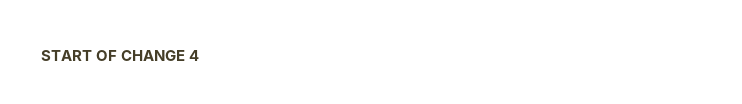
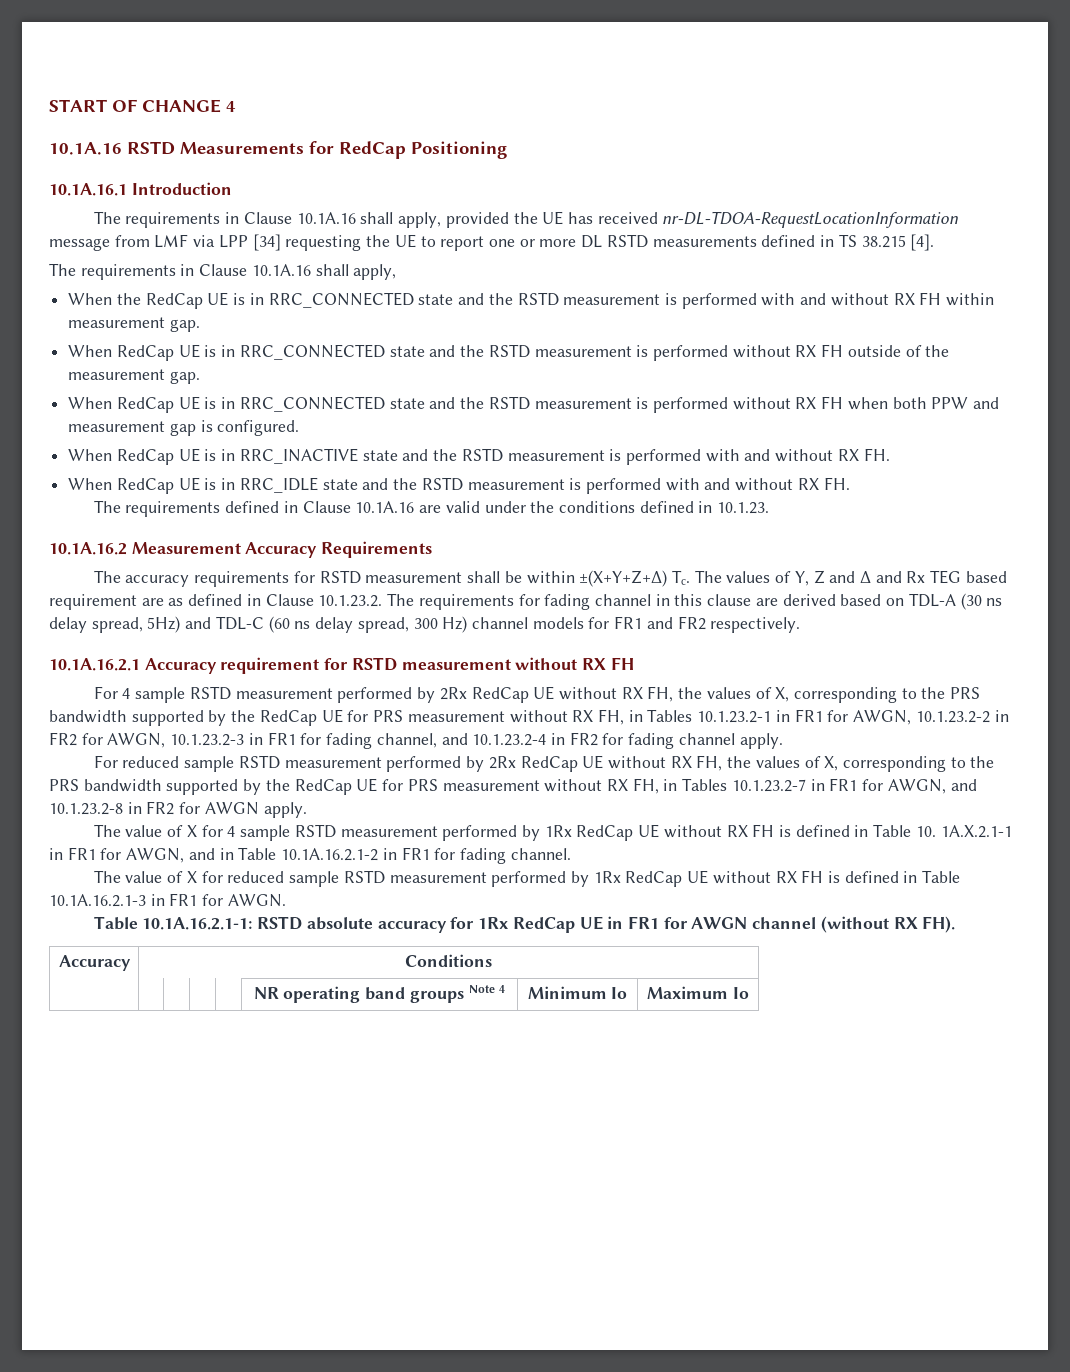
+ 10.1A.16 RSTD Measurements for RedCap Positioning
+ 10.1A.16.1 Introduction
+ The requirements in Clause 10.1A.16 shall apply, provided the UE has received nr-DL-TDOA-RequestLocationInformation message from LMF via LPP [34] requesting the UE to report one or more DL RSTD measurements defined in TS 38.215 [4].
+ The requirements in Clause 10.1A.16 shall apply,
+ When the RedCap UE is in RRC_CONNECTED state and the RSTD measurement is performed with and without RX FH within measurement gap.
+ When RedCap UE is in RRC_CONNECTED state and the RSTD measurement is performed without RX FH outside of the measurement gap.
+ When RedCap UE is in RRC_CONNECTED state and the RSTD measurement is performed without RX FH when both PPW and measurement gap is configured.
+ When RedCap UE is in RRC_INACTIVE state and the RSTD measurement is performed with and without RX FH.
+ When RedCap UE is in RRC_IDLE state and the RSTD measurement is performed with and without RX FH.
+ The requirements defined in Clause 10.1A.16 are valid under the conditions defined in 10.1.23.
+ 10.1A.16.2 Measurement Accuracy Requirements
+ The accuracy requirements for RSTD measurement shall be within ±(X+Y+Z+Δ) Tc. The values of Y, Z and Δ and Rx TEG based requirement are as defined in Clause 10.1.23.2. The requirements for fading channel in this clause are derived based on TDL-A (30 ns delay spread, 5Hz) and TDL-C (60 ns delay spread, 300 Hz) channel models for FR1 and FR2 respectively.
+ 10.1A.16.2.1 Accuracy requirement for RSTD measurement without RX FH
+ For 4 sample RSTD measurement performed by 2Rx RedCap UE without RX FH, the values of X, corresponding to the PRS bandwidth supported by the RedCap UE for PRS measurement without RX FH, in Tables 10.1.23.2-1 in FR1 for AWGN, 10.1.23.2-2 in FR2 for AWGN, 10.1.23.2-3 in FR1 for fading channel, and 10.1.23.2-4 in FR2 for fading channel apply.
+ For reduced sample RSTD measurement performed by 2Rx RedCap UE without RX FH, the values of X, corresponding to the PRS bandwidth supported by the RedCap UE for PRS measurement without RX FH, in Tables 10.1.23.2-7 in FR1 for AWGN, and 10.1.23.2-8 in FR2 for AWGN apply.
+ The value of X for 4 sample RSTD measurement performed by 1Rx RedCap UE without RX FH is defined in Table 10. 1A.X.2.1-1 in FR1 for AWGN, and in Table 10.1A.16.2.1-2 in FR1 for fading channel.
+ The value of X for reduced sample RSTD measurement performed by 1Rx RedCap UE without RX FH is defined in Table 10.1A.16.2.1-3 in FR1 for AWGN.
+ Table 10.1A.16.2.1-1: RSTD absolute accuracy for 1Rx RedCap UE in FR1 for AWGN channel (without RX FH).
+ Accuracy | Conditions
+ | | | | | NR operating band groups Note 4 | Minimum Io | Maximum Io

